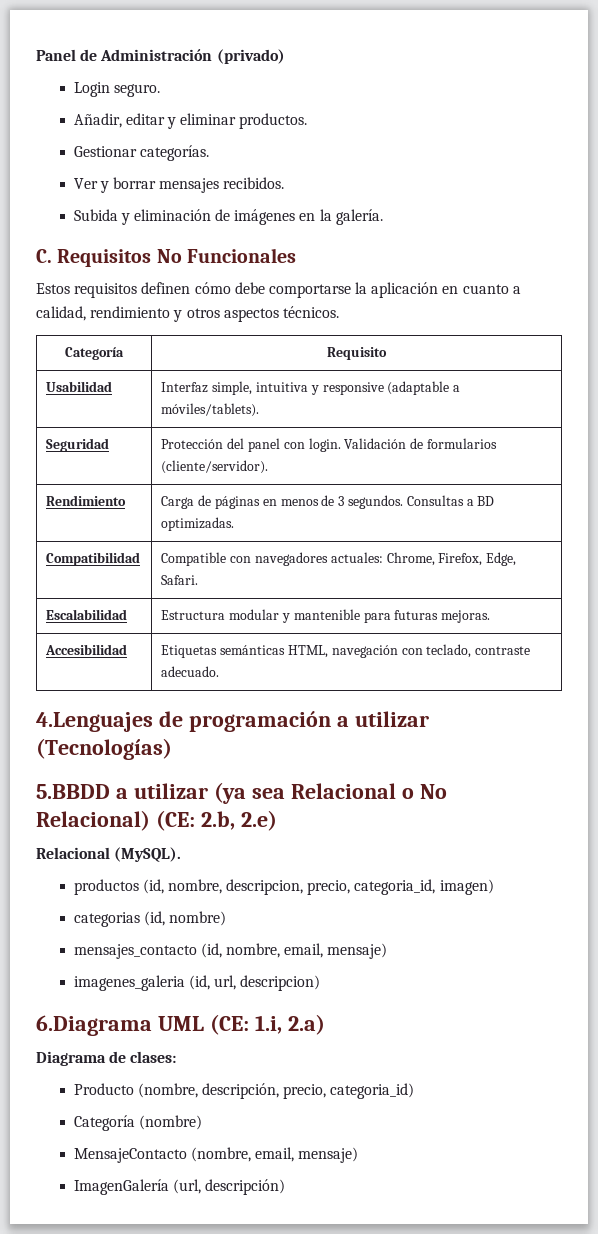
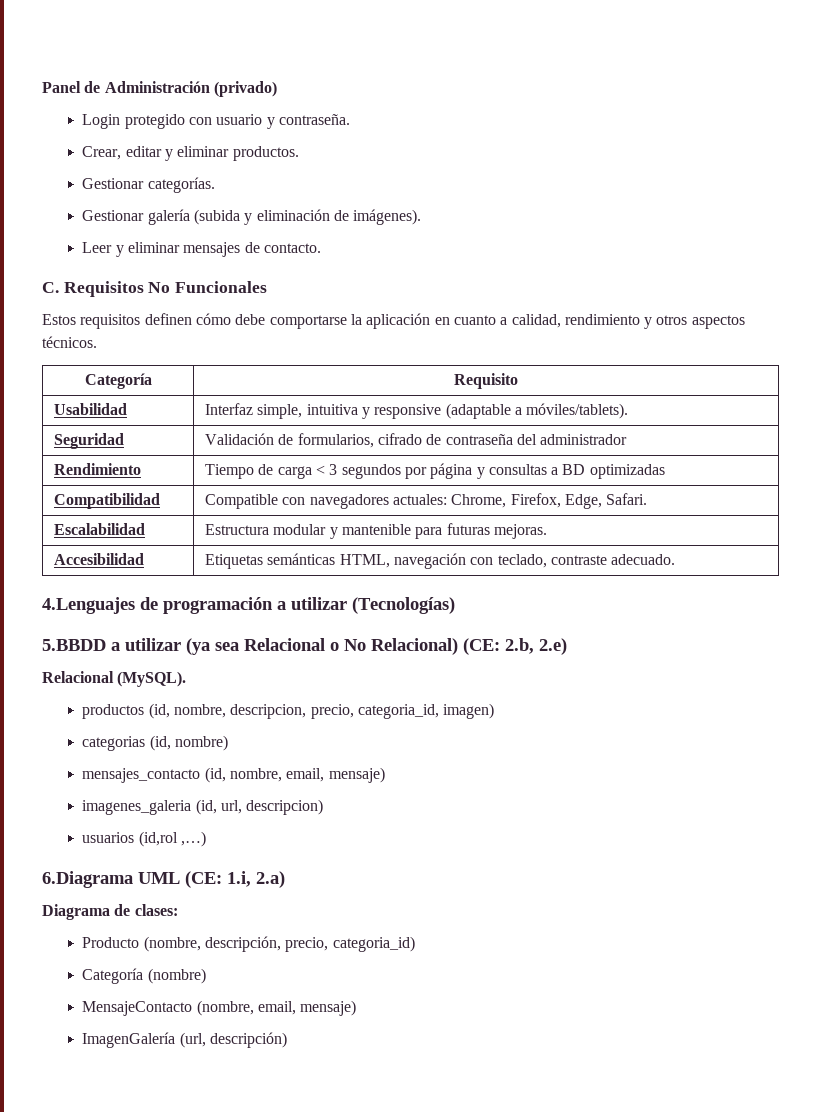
- Login seguro.
- Añadir, editar y eliminar productos.
+ Login protegido con usuario y contraseña.
+ Crear, editar y eliminar productos.
- Ver y borrar mensajes recibidos.
- Subida y eliminación de imágenes en la galería.
+ Gestionar galería (subida y eliminación de imágenes).
+ Leer y eliminar mensajes de contacto.
- Seguridad | Protección del panel con login. Validación de formularios (cliente/servidor).
- Rendimiento | Carga de páginas en menos de 3 segundos. Consultas a BD optimizadas.
+ Seguridad | Validación de formularios, cifrado de contraseña del administrador
+ Rendimiento | Tiempo de carga < 3 segundos por página y consultas a BD optimizadas
+ usuarios (id,rol ,…)

